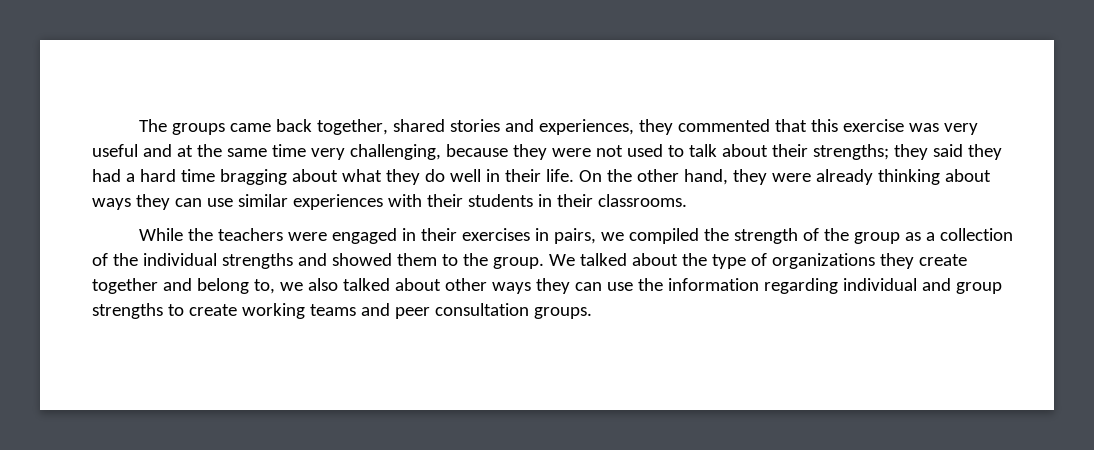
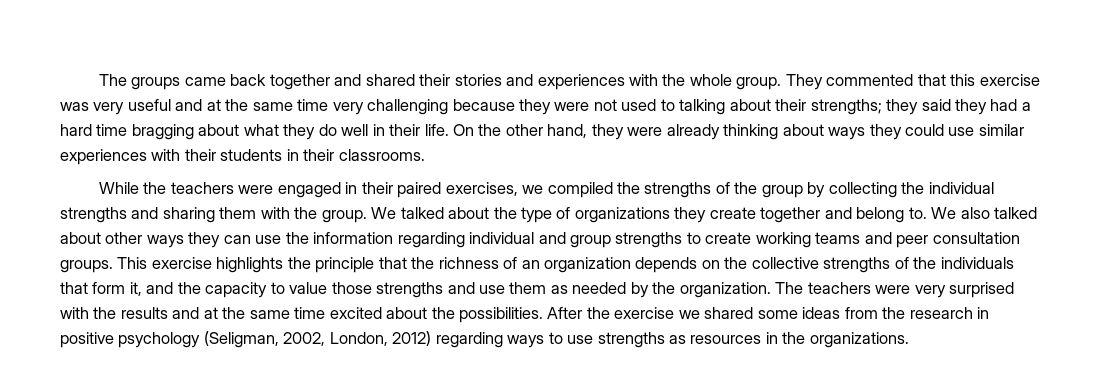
- The groups came back together, shared stories and experiences, they commented that this exercise was very useful and at the same time very challenging, because they were not used to talk about their strengths; they said they had a hard time bragging about what they do well in their life.
+ The groups came back together and shared their stories and experiences with the whole group. They commented that this exercise was very useful and at the same time very challenging because they were not used to talking about their strengths; they said they had a hard time bragging about what they do well in their life.
- On the other hand, they were already thinking about ways they can use similar experiences with their students in their classrooms.
+ On the other hand, they were already thinking about ways they could use similar experiences with their students in their classrooms.
- While the teachers were engaged in their exercises in pairs, we compiled the strength of the group as a collection of the individual strengths and showed them to the group.
+ While the teachers were engaged in their paired exercises, we compiled the strengths of the group by collecting the individual strengths and sharing them with the group.
- We talked about the type of organizations they create together and belong to, we also talked about other ways they can use the information regarding individual and group strengths to create working teams and peer consultation groups.
+ We talked about the type of organizations they create together and belong to. We also talked about other ways they can use the information regarding individual and group strengths to create working teams and peer consultation groups.
+ This exercise highlights the principle that the richness of an organization depends on the collective strengths of the individuals that form it, and the capacity to value those strengths and use them as needed by the organization. The teachers were very surprised with the results and at the same time excited about the possibilities. After the exercise we shared some ideas from the research in positive psychology (Seligman, 2002, London, 2012) regarding ways to use strengths as resources in the organizations.

